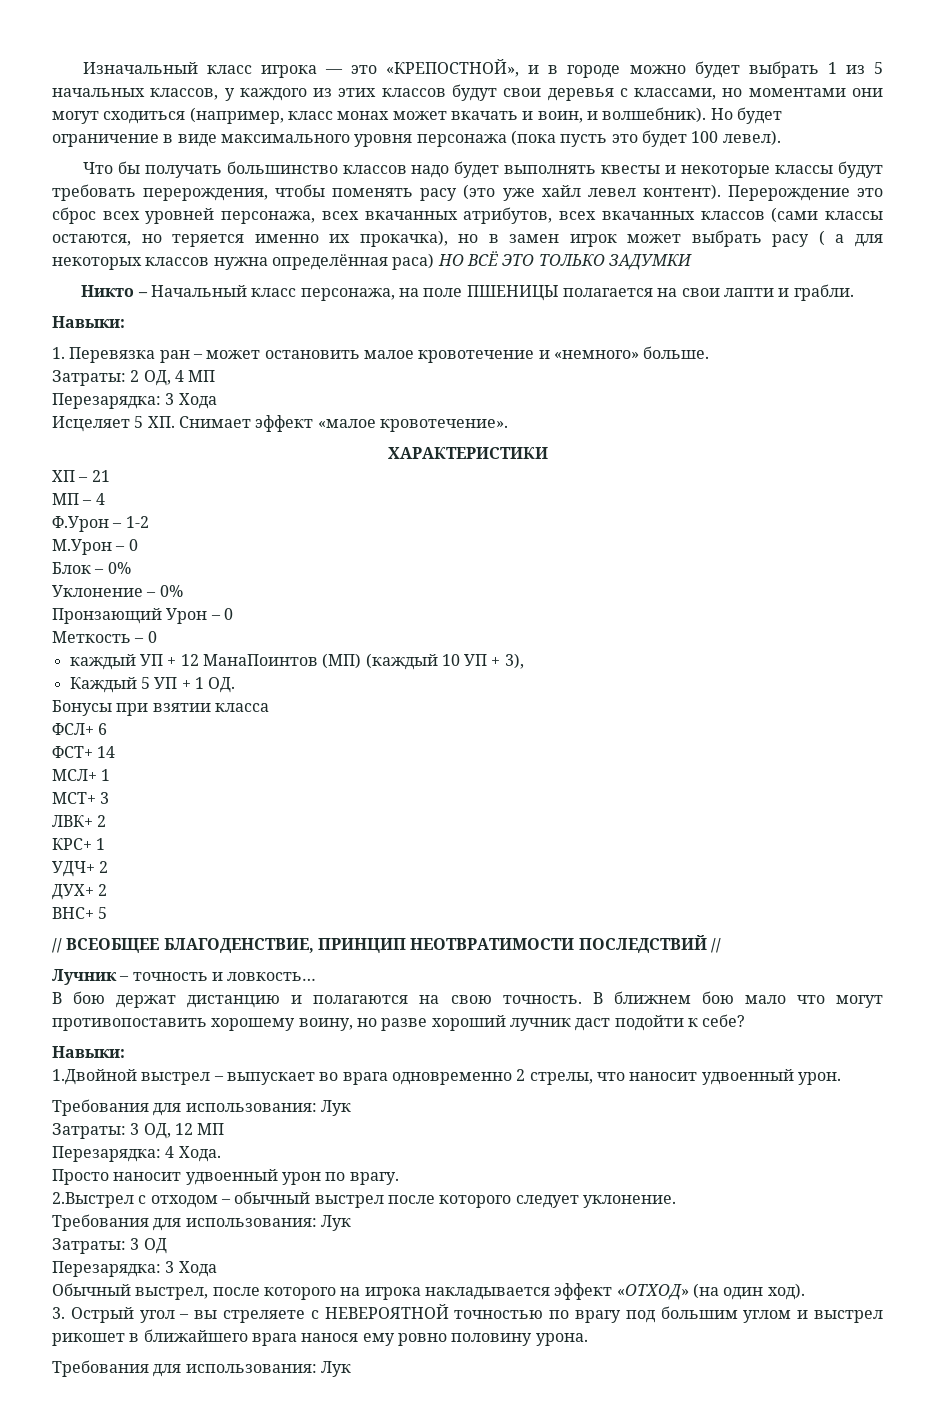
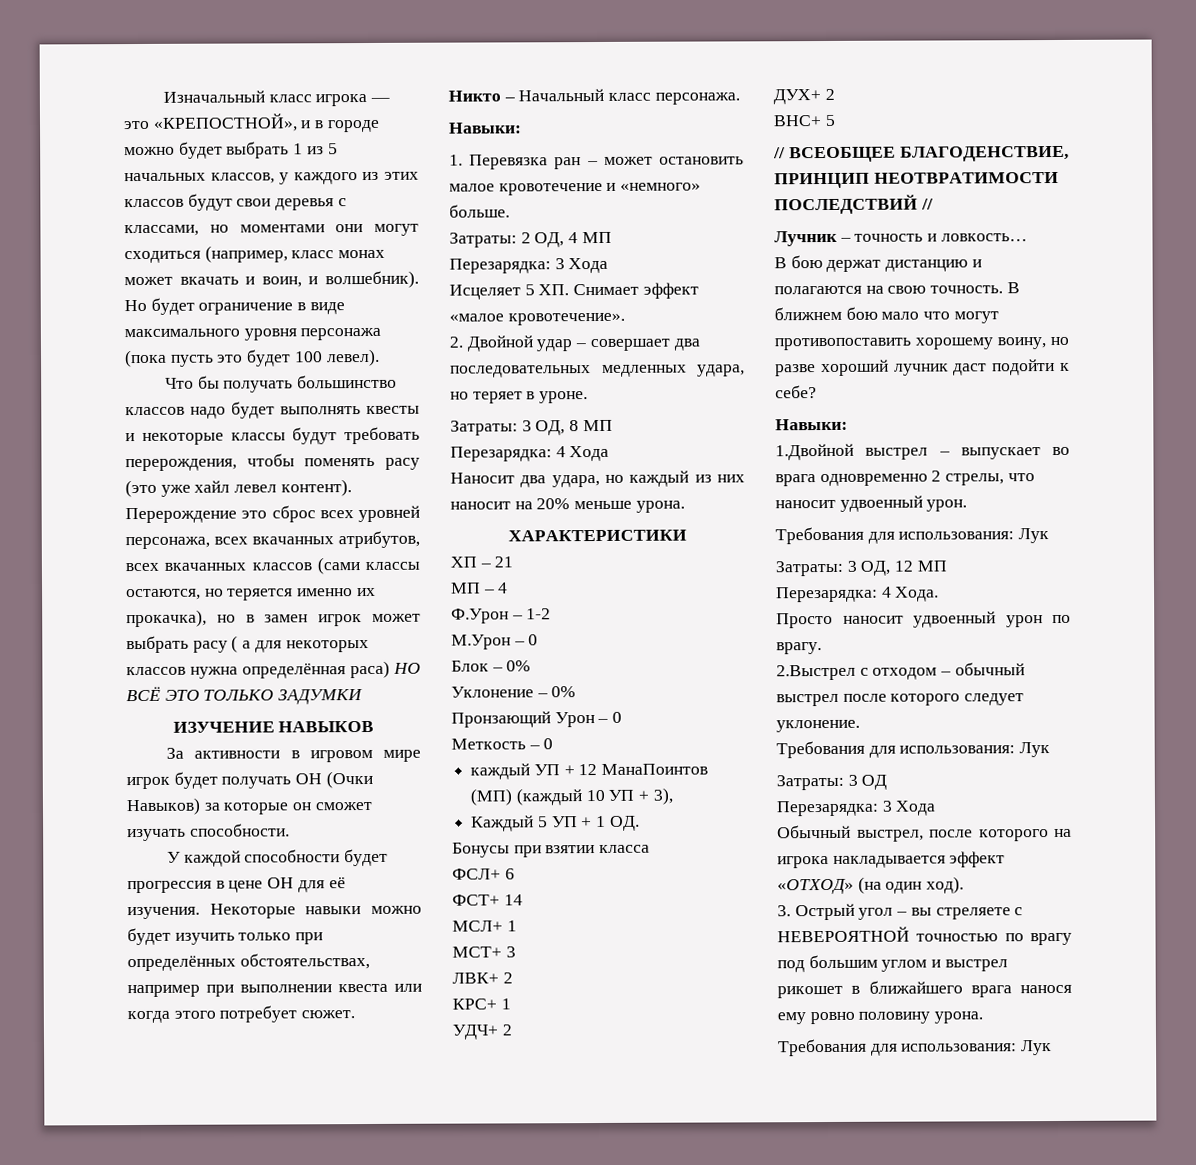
- Никто – Начальный класс персонажа, на поле ПШЕНИЦЫ полагается на свои лапти и грабли.
+ ИЗУЧЕНИЕ НАВЫКОВ
+ За активности в игровом мире игрок будет получать ОН (Очки Навыков) за которые он сможет изучать способности.
+ У каждой способности будет прогрессия в цене ОН для её изучения. Некоторые навыки можно будет изучить только при определённых обстоятельствах, например при выполнении квеста или когда этого потребует сюжет.
+ Никто – Начальный класс персонажа.
+ 2. Двойной удар – совершает два последовательных медленных удара, но теряет в уроне.
+ Затраты: 3 ОД, 8 МП
+ Перезарядка: 4 Хода
+ Наносит два удара, но каждый из них наносит на 20% меньше урона.

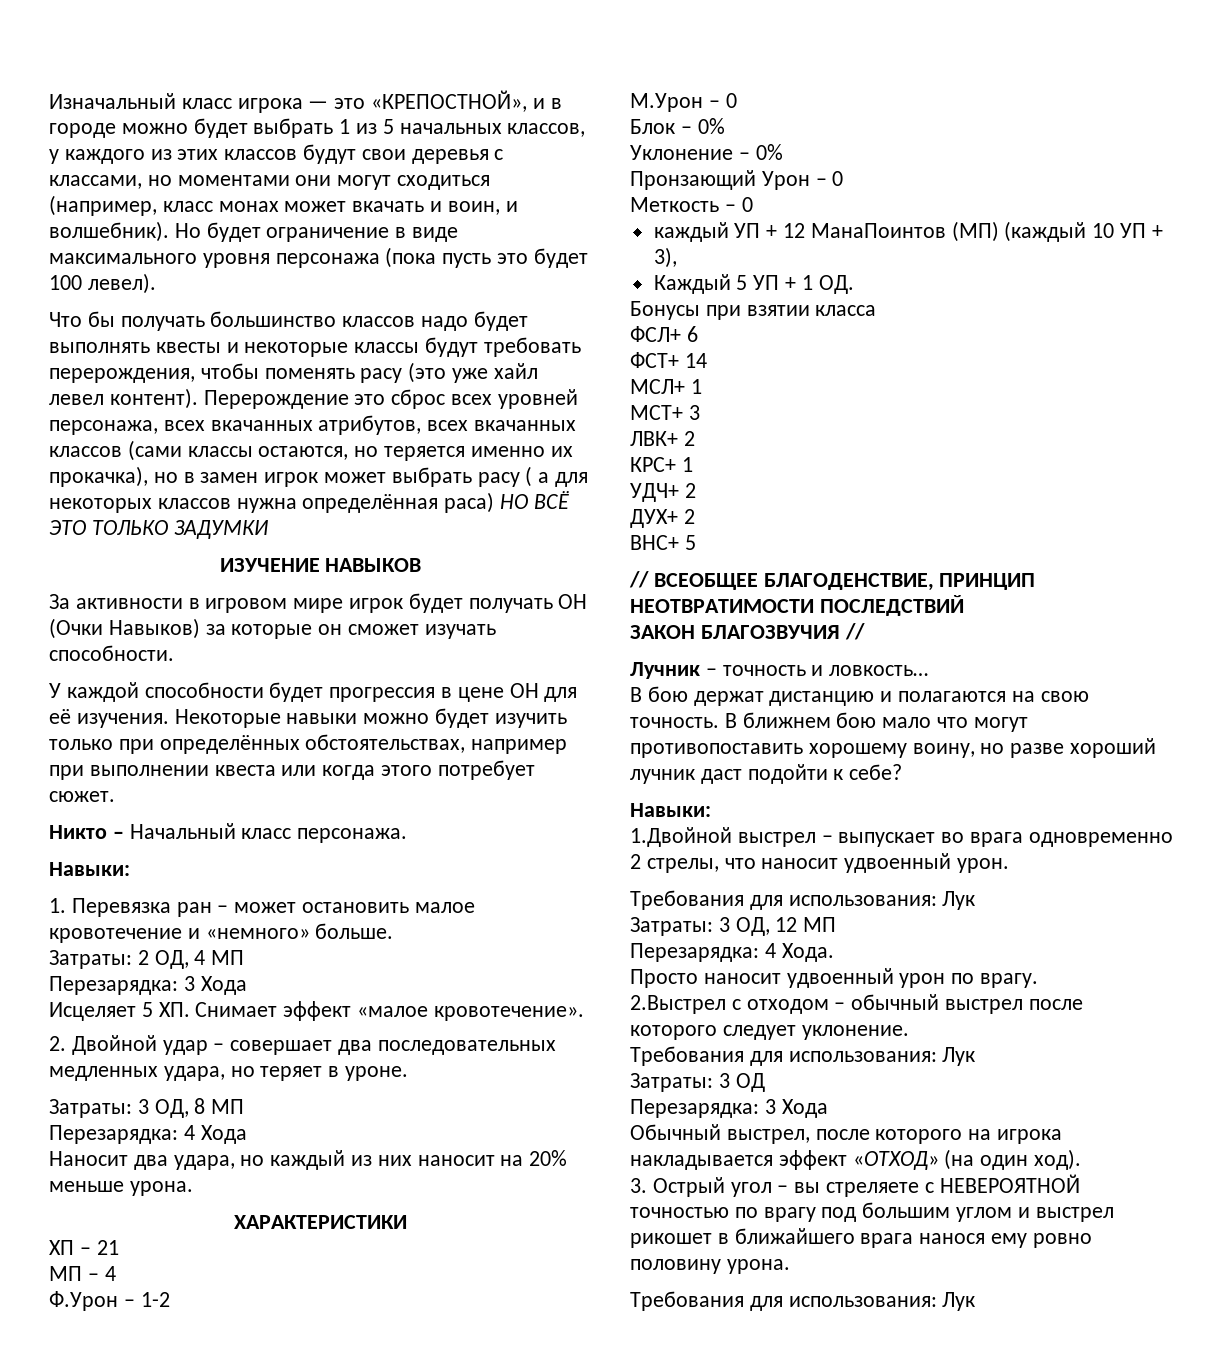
- // ВСЕОБЩЕЕ БЛАГОДЕНСТВИЕ, ПРИНЦИП НЕОТВРАТИМОСТИ ПОСЛЕДСТВИЙ //
+ // ВСЕОБЩЕЕ БЛАГОДЕНСТВИЕ, ПРИНЦИП НЕОТВРАТИМОСТИ ПОСЛЕДСТВИЙ
+ ЗАКОН БЛАГОЗВУЧИЯ //

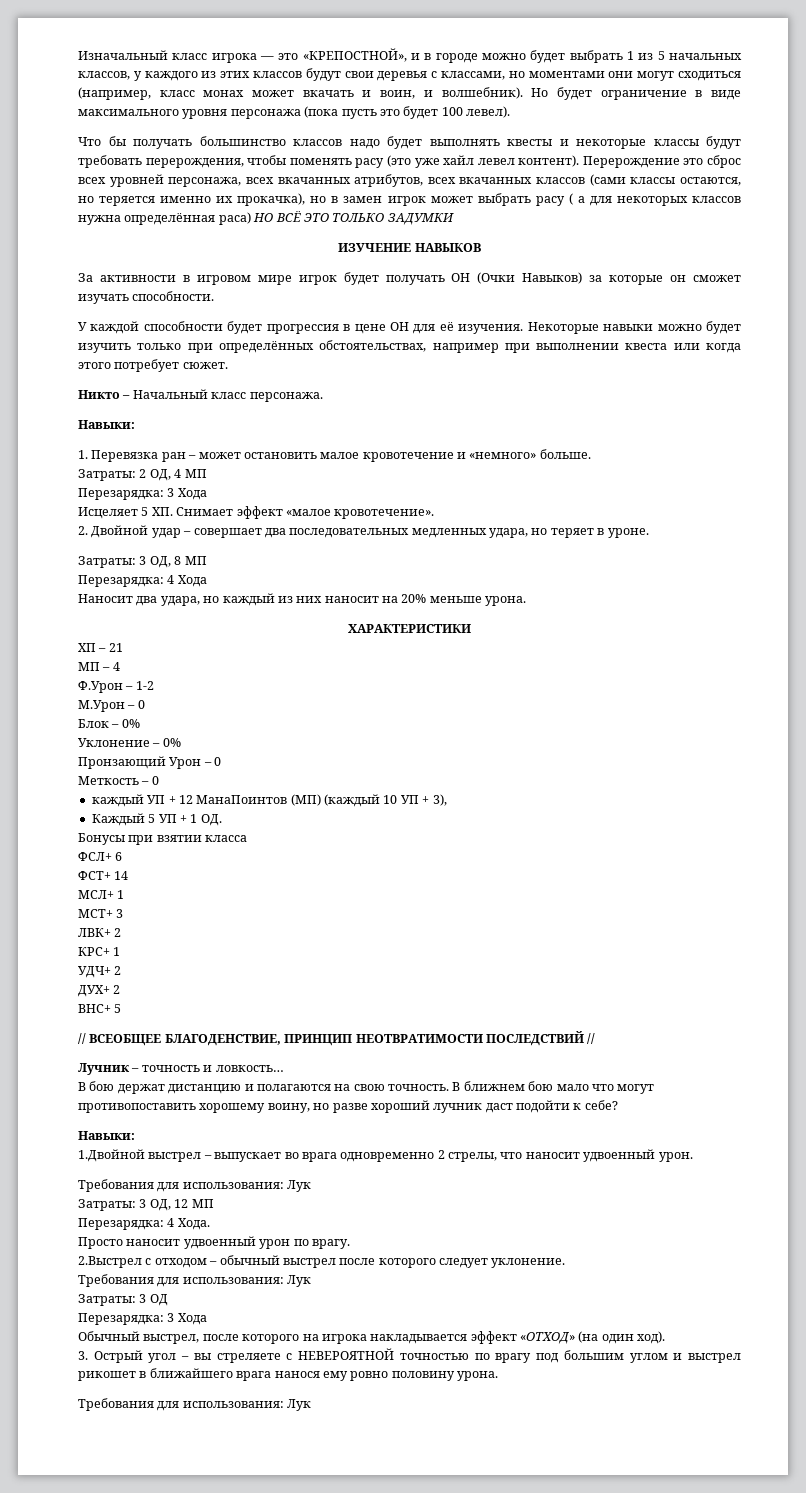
- // ВСЕОБЩЕЕ БЛАГОДЕНСТВИЕ, ПРИНЦИП НЕОТВРАТИМОСТИ ПОСЛЕДСТВИЙ
- ЗАКОН БЛАГОЗВУЧИЯ //
+ // ВСЕОБЩЕЕ БЛАГОДЕНСТВИЕ, ПРИНЦИП НЕОТВРАТИМОСТИ ПОСЛЕДСТВИЙ //

